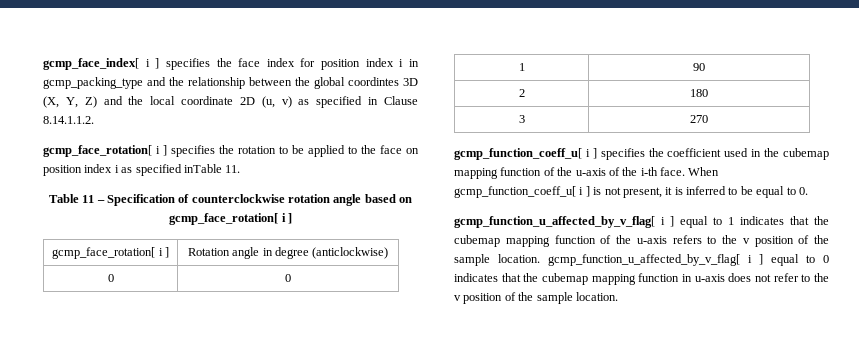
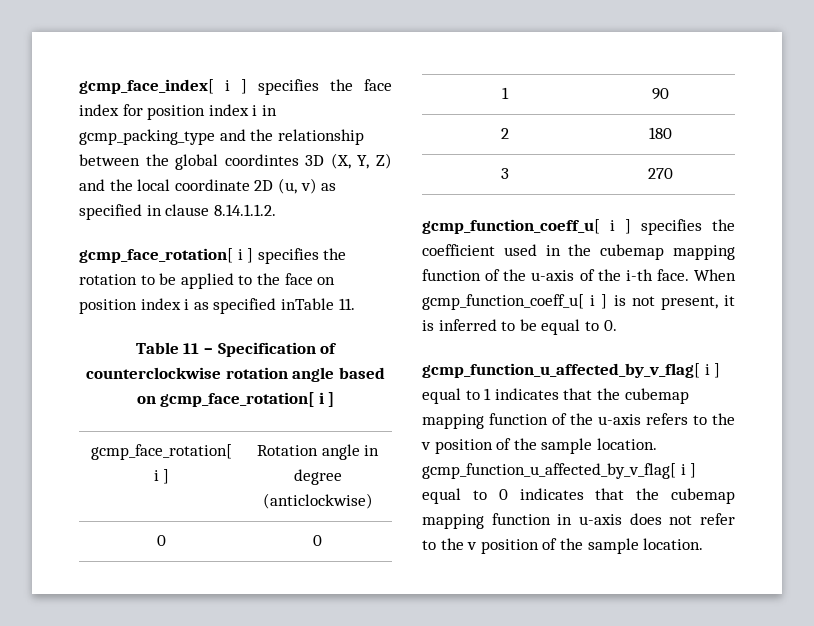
- gcmp_face_index[ i ] specifies the face index for position index i in gcmp_packing_type and the relationship between the global coordintes 3D (X, Y, Z) and the local coordinate 2D (u, v) as specified in Clause 8.14.1.1.2.
+ gcmp_face_index[ i ] specifies the face index for position index i in gcmp_packing_type and the relationship between the global coordintes 3D (X, Y, Z) and the local coordinate 2D (u, v) as specified in clause 8.14.1.1.2.

